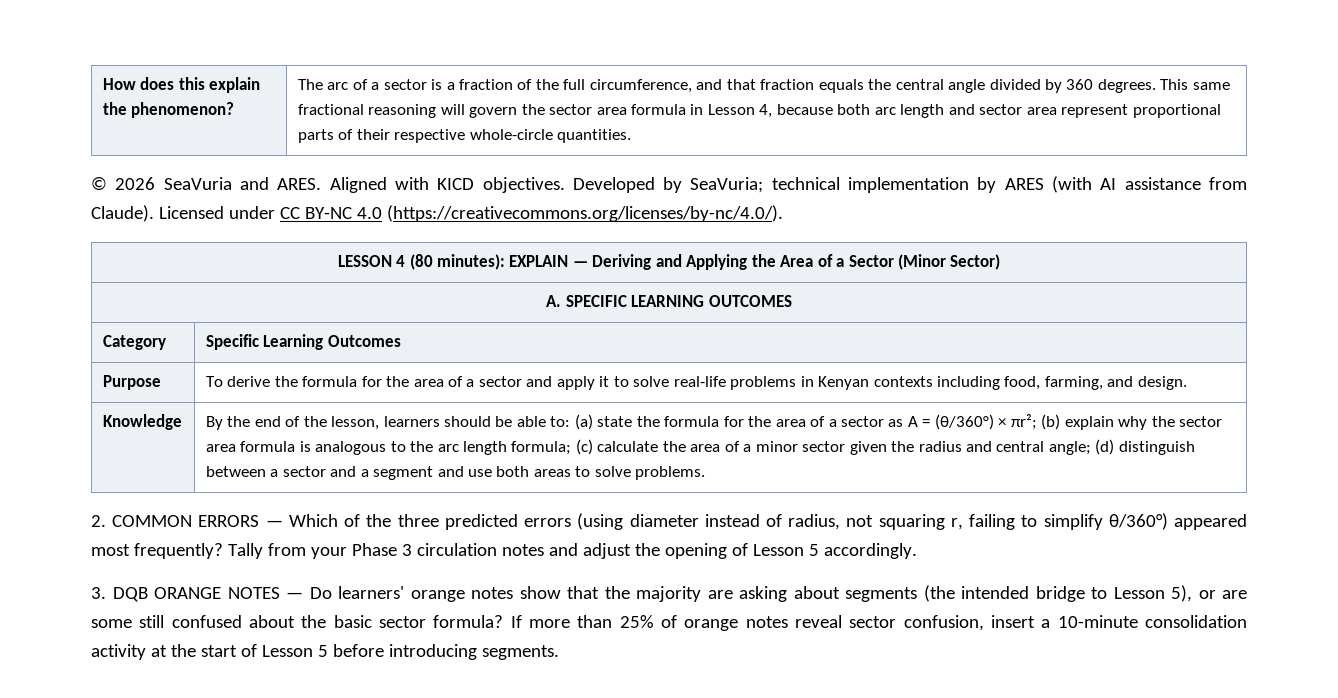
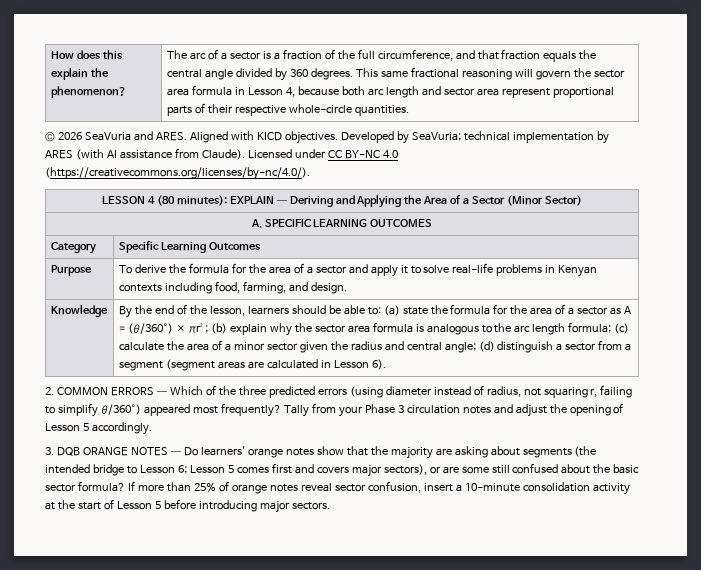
- By the end of the lesson, learners should be able to: (a) state the formula for the area of a sector as A = (θ/360°) × πr²; (b) explain why the sector area formula is analogous to the arc length formula; (c) calculate the area of a minor sector given the radius and central angle; (d) distinguish between a sector and a segment and use both areas to solve problems.
+ By the end of the lesson, learners should be able to: (a) state the formula for the area of a sector as A = (θ/360°) × πr²; (b) explain why the sector area formula is analogous to the arc length formula; (c) calculate the area of a minor sector given the radius and central angle; (d) distinguish a sector from a segment (segment areas are calculated in Lesson 6).
- 3. DQB ORANGE NOTES — Do learners' orange notes show that the majority are asking about segments (the intended bridge to Lesson 5), or are some still confused about the basic sector formula?
+ 3. DQB ORANGE NOTES — Do learners' orange notes show that the majority are asking about segments (the intended bridge to Lesson 6; Lesson 5 comes first and covers major sectors), or are some still confused about the basic sector formula?
- If more than 25% of orange notes reveal sector confusion, insert a 10-minute consolidation activity at the start of Lesson 5 before introducing segments.
+ If more than 25% of orange notes reveal sector confusion, insert a 10-minute consolidation activity at the start of Lesson 5 before introducing major sectors.

